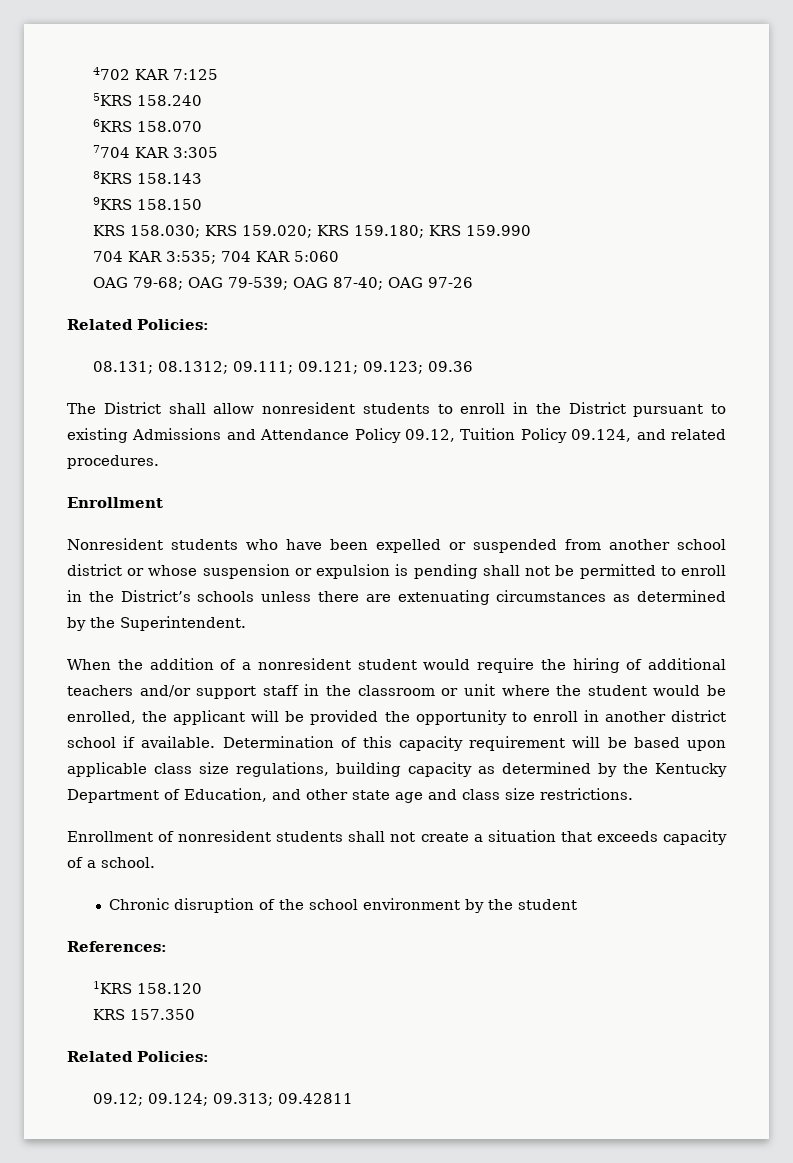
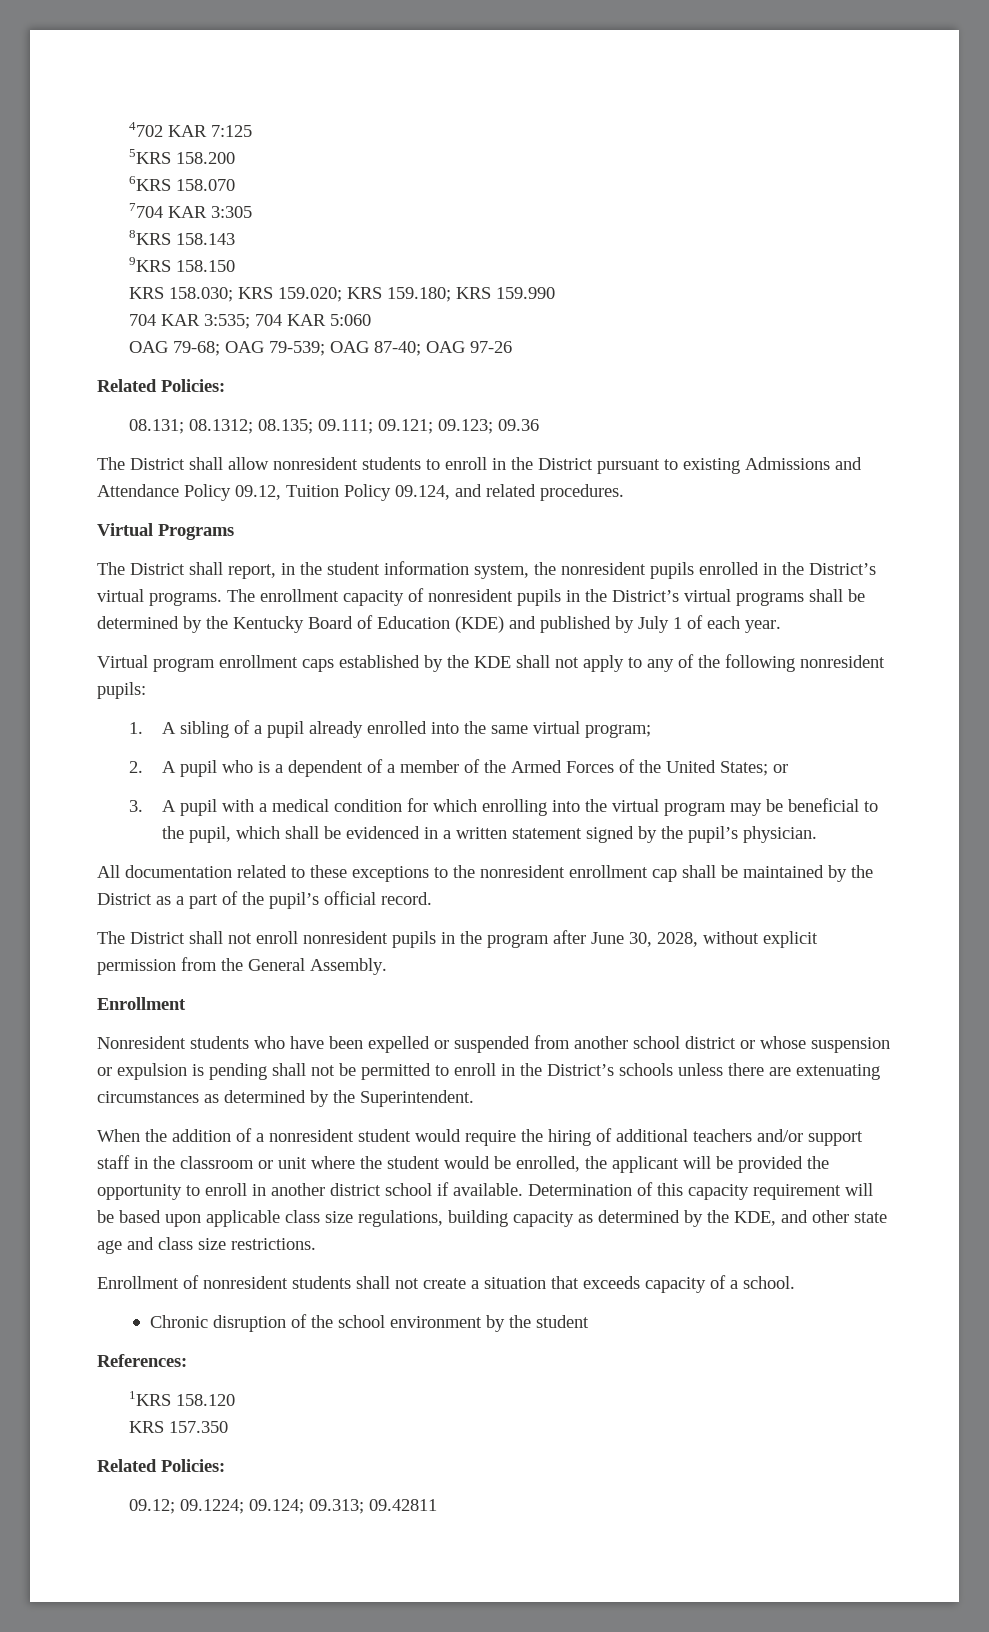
- 5KRS 158.240
+ 5KRS 158.200
- 08.131; 08.1312; 09.111; 09.121; 09.123; 09.36
+ 08.131; 08.1312; 08.135; 09.111; 09.121; 09.123; 09.36
+ Virtual Programs
+ The District shall report, in the student information system, the nonresident pupils enrolled in the District’s virtual programs. The enrollment capacity of nonresident pupils in the District’s virtual programs shall be determined by the Kentucky Board of Education (KDE) and published by July 1 of each year.
+ Virtual program enrollment caps established by the KDE shall not apply to any of the following nonresident pupils:
+ 1. A sibling of a pupil already enrolled into the same virtual program;
+ 2. A pupil who is a dependent of a member of the Armed Forces of the United States; or
+ 3. A pupil with a medical condition for which enrolling into the virtual program may be beneficial to the pupil, which shall be evidenced in a written statement signed by the pupil’s physician.
+ All documentation related to these exceptions to the nonresident enrollment cap shall be maintained by the District as a part of the pupil’s official record.
+ The District shall not enroll nonresident pupils in the program after June 30, 2028, without explicit permission from the General Assembly.
- Determination of this capacity requirement will be based upon applicable class size regulations, building capacity as determined by the Kentucky Department of Education, and other state age and class size restrictions.
+ Determination of this capacity requirement will be based upon applicable class size regulations, building capacity as determined by the KDE, and other state age and class size restrictions.
- 09.12; 09.124; 09.313; 09.42811
+ 09.12; 09.1224; 09.124; 09.313; 09.42811

